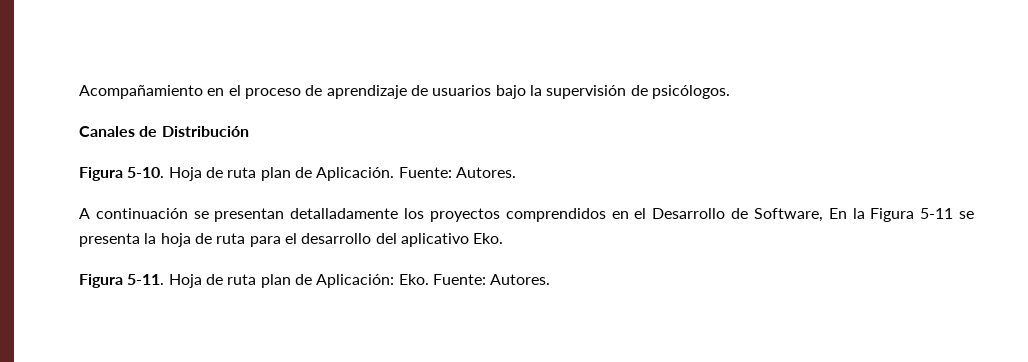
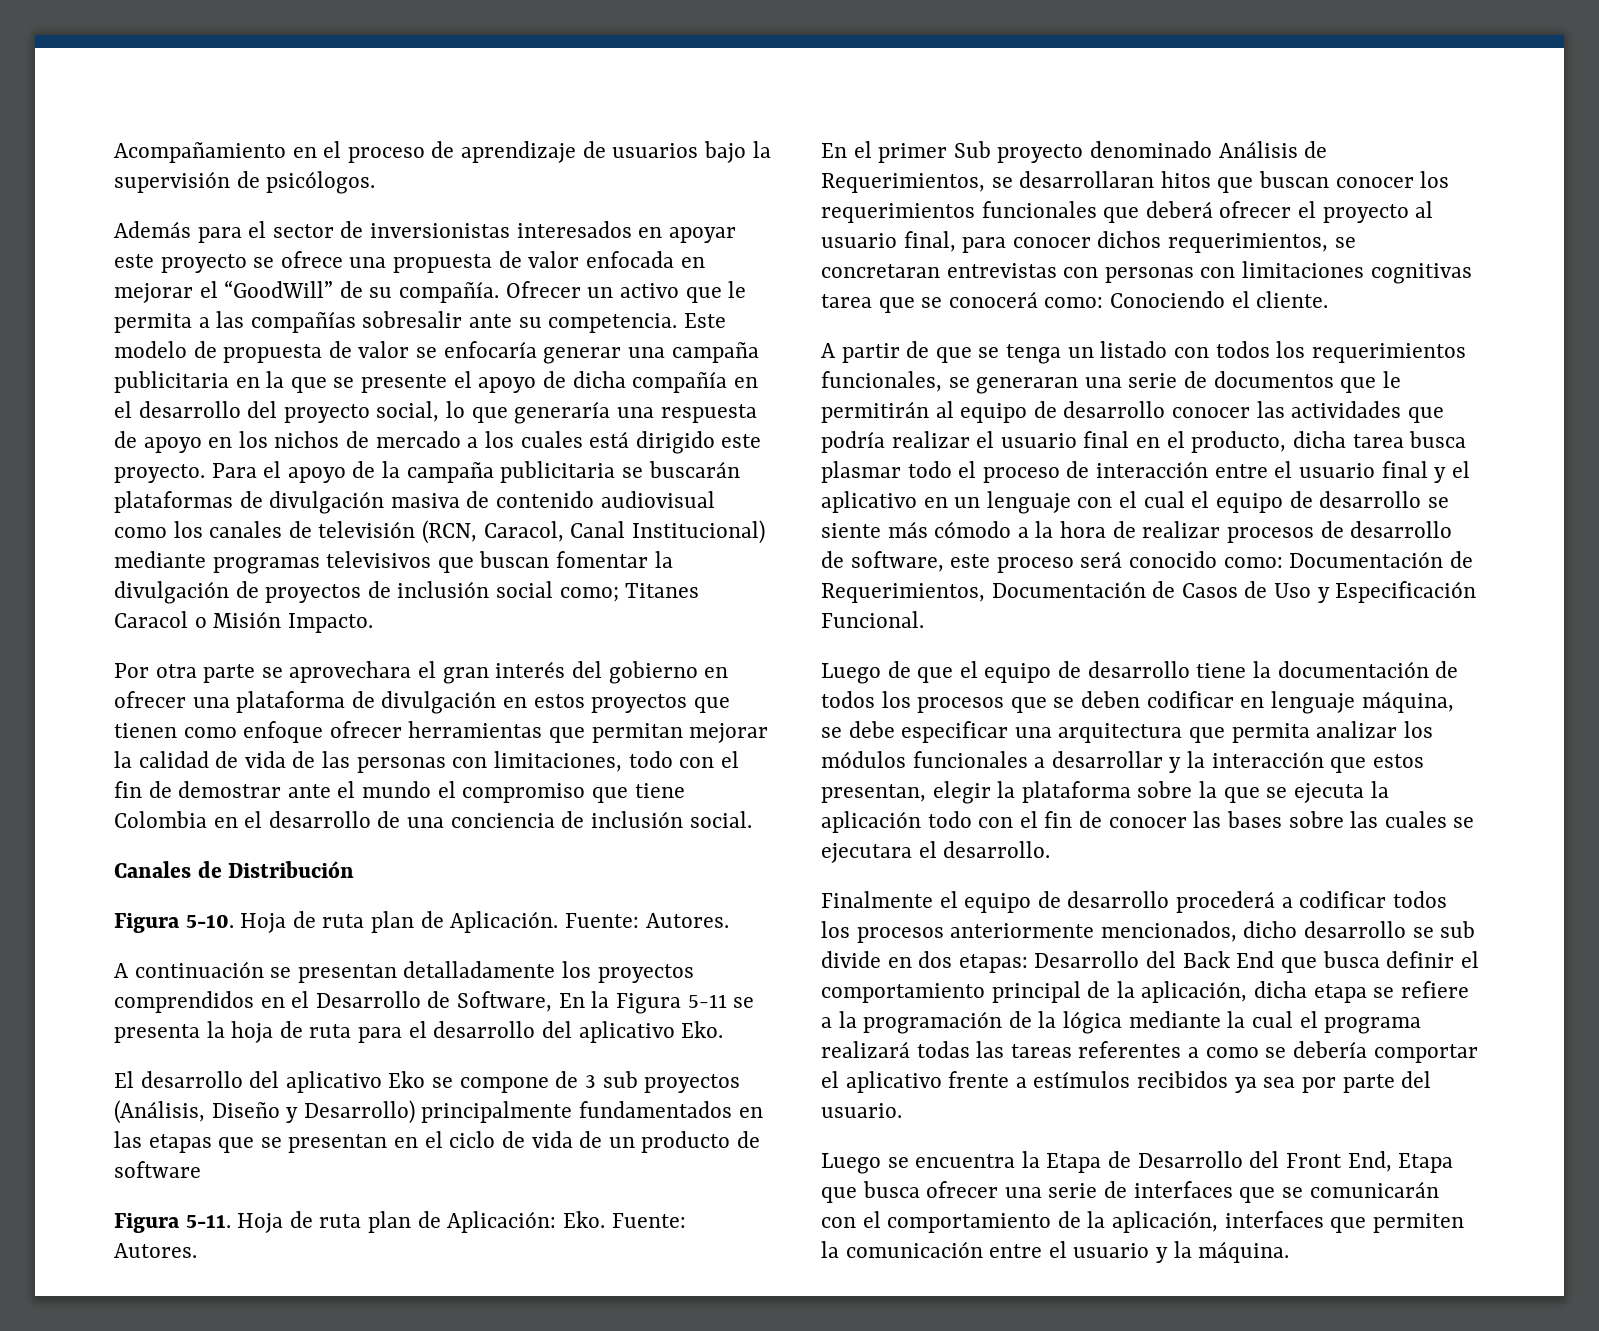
+ Además para el sector de inversionistas interesados en apoyar este proyecto se ofrece una propuesta de valor enfocada en mejorar el “GoodWill” de su compañía. Ofrecer un activo que le permita a las compañías sobresalir ante su competencia. Este modelo de propuesta de valor se enfocaría generar una campaña publicitaria en la que se presente el apoyo de dicha compañía en el desarrollo del proyecto social, lo que generaría una respuesta de apoyo en los nichos de mercado a los cuales está dirigido este proyecto. Para el apoyo de la campaña publicitaria se buscarán plataformas de divulgación masiva de contenido audiovisual como los canales de televisión (RCN, Caracol, Canal Institucional) mediante programas televisivos que buscan fomentar la divulgación de proyectos de inclusión social como; Titanes Caracol o Misión Impacto.
+ Por otra parte se aprovechara el gran interés del gobierno en ofrecer una plataforma de divulgación en estos proyectos que tienen como enfoque ofrecer herramientas que permitan mejorar la calidad de vida de las personas con limitaciones, todo con el fin de demostrar ante el mundo el compromiso que tiene Colombia en el desarrollo de una conciencia de inclusión social.
+ El desarrollo del aplicativo Eko se compone de 3 sub proyectos (Análisis, Diseño y Desarrollo) principalmente fundamentados en las etapas que se presentan en el ciclo de vida de un producto de software
+ En el primer Sub proyecto denominado Análisis de Requerimientos, se desarrollaran hitos que buscan conocer los requerimientos funcionales que deberá ofrecer el proyecto al usuario final, para conocer dichos requerimientos, se concretaran entrevistas con personas con limitaciones cognitivas tarea que se conocerá como: Conociendo el cliente.
+ A partir de que se tenga un listado con todos los requerimientos funcionales, se generaran una serie de documentos que le permitirán al equipo de desarrollo conocer las actividades que podría realizar el usuario final en el producto, dicha tarea busca plasmar todo el proceso de interacción entre el usuario final y el aplicativo en un lenguaje con el cual el equipo de desarrollo se siente más cómodo a la hora de realizar procesos de desarrollo de software, este proceso será conocido como: Documentación de Requerimientos, Documentación de Casos de Uso y Especificación Funcional.
+ Luego de que el equipo de desarrollo tiene la documentación de todos los procesos que se deben codificar en lenguaje máquina, se debe especificar una arquitectura que permita analizar los módulos funcionales a desarrollar y la interacción que estos presentan, elegir la plataforma sobre la que se ejecuta la aplicación todo con el fin de conocer las bases sobre las cuales se ejecutara el desarrollo.
+ Finalmente el equipo de desarrollo procederá a codificar todos los procesos anteriormente mencionados, dicho desarrollo se sub divide en dos etapas: Desarrollo del Back End que busca definir el comportamiento principal de la aplicación, dicha etapa se refiere a la programación de la lógica mediante la cual el programa realizará todas las tareas referentes a como se debería comportar el aplicativo frente a estímulos recibidos ya sea por parte del usuario.
+ Luego se encuentra la Etapa de Desarrollo del Front End, Etapa que busca ofrecer una serie de interfaces que se comunicarán con el comportamiento de la aplicación, interfaces que permiten la comunicación entre el usuario y la máquina.

